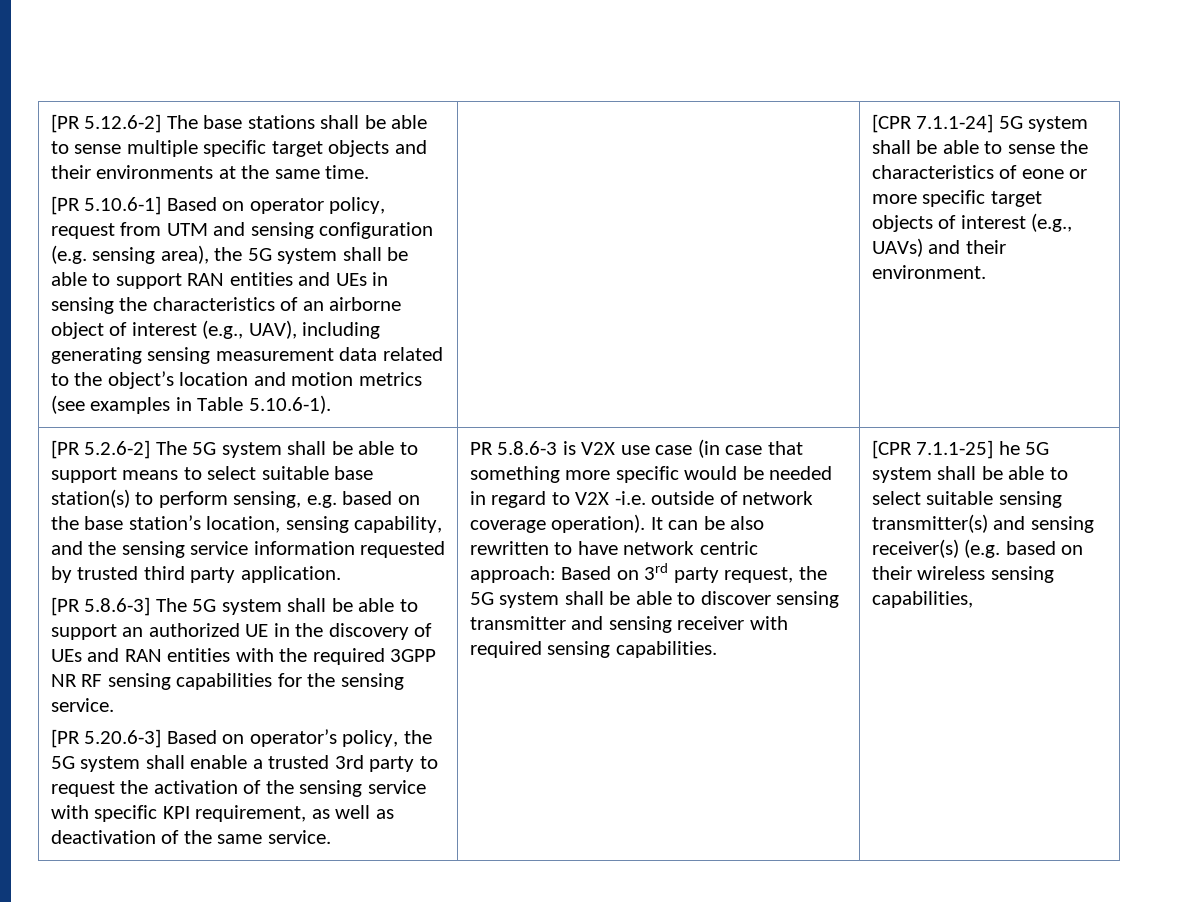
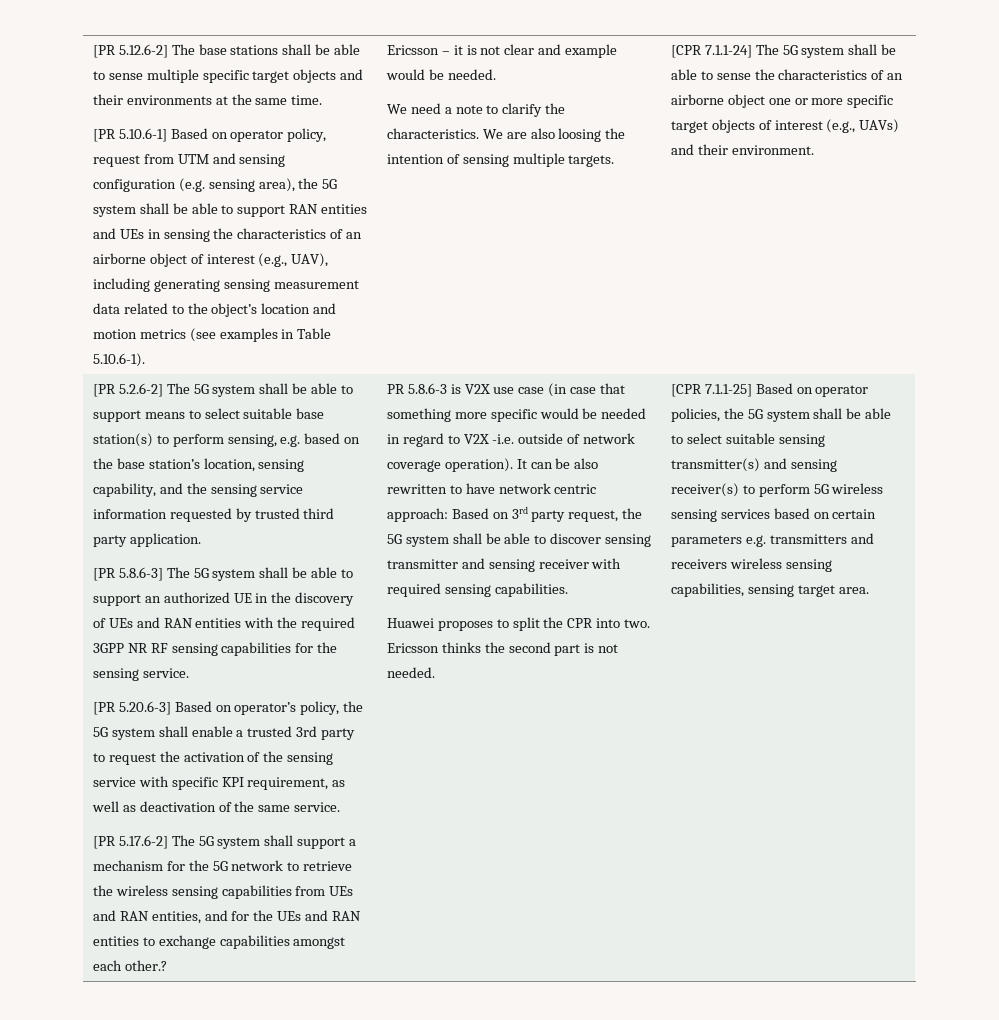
+ Ericsson – it is not clear and example would be needed.
+ We need a note to clarify the characteristics. We are also loosing the intention of sensing multiple targets.
- [CPR 7.1.1-24] 5G system shall be able to sense the characteristics of eone or more specific target objects of interest (e.g., UAVs) and their environment.
+ [CPR 7.1.1-24] The 5G system shall be able to sense the characteristics of an airborne object one or more specific target objects of interest (e.g., UAVs) and their environment.
+ [PR 5.17.6-2] The 5G system shall support a mechanism for the 5G network to retrieve the wireless sensing capabilities from UEs and RAN entities, and for the UEs and RAN entities to exchange capabilities amongst each other.?
- [CPR 7.1.1-25] he 5G system shall be able to select suitable sensing transmitter(s) and sensing receiver(s) (e.g. based on their wireless sensing capabilities,
+ Huawei proposes to split the CPR into two. Ericsson thinks the second part is not needed. | [CPR 7.1.1-25] Based on operator policies, the 5G system shall be able to select suitable sensing transmitter(s) and sensing receiver(s) to perform 5G wireless sensing services based on certain parameters e.g. transmitters and receivers wireless sensing capabilities, sensing target area.

